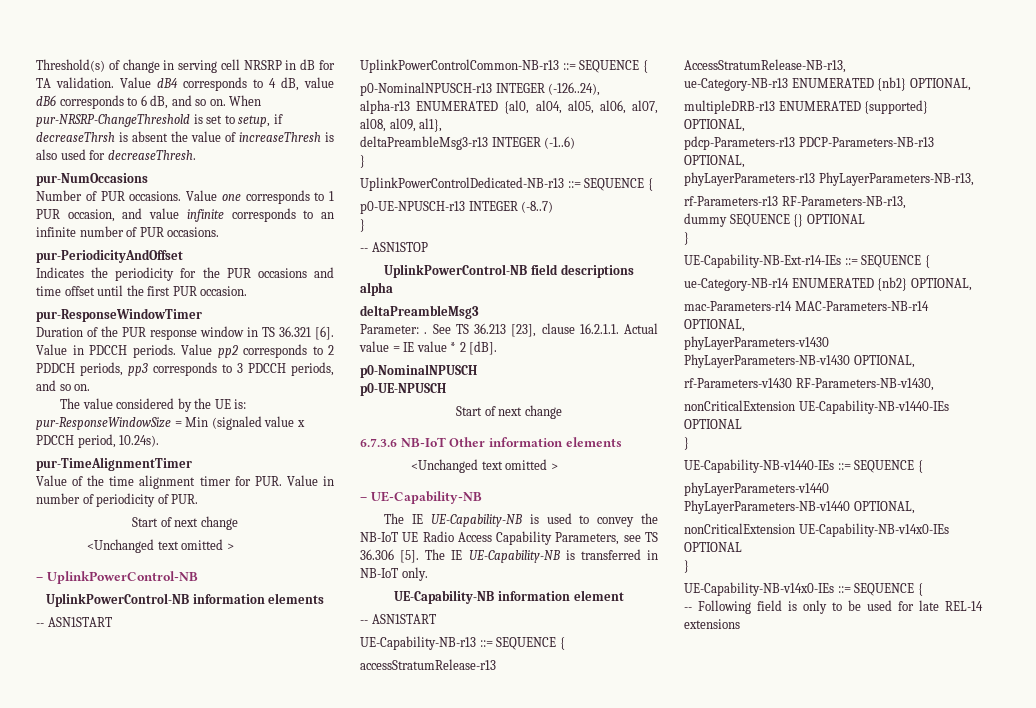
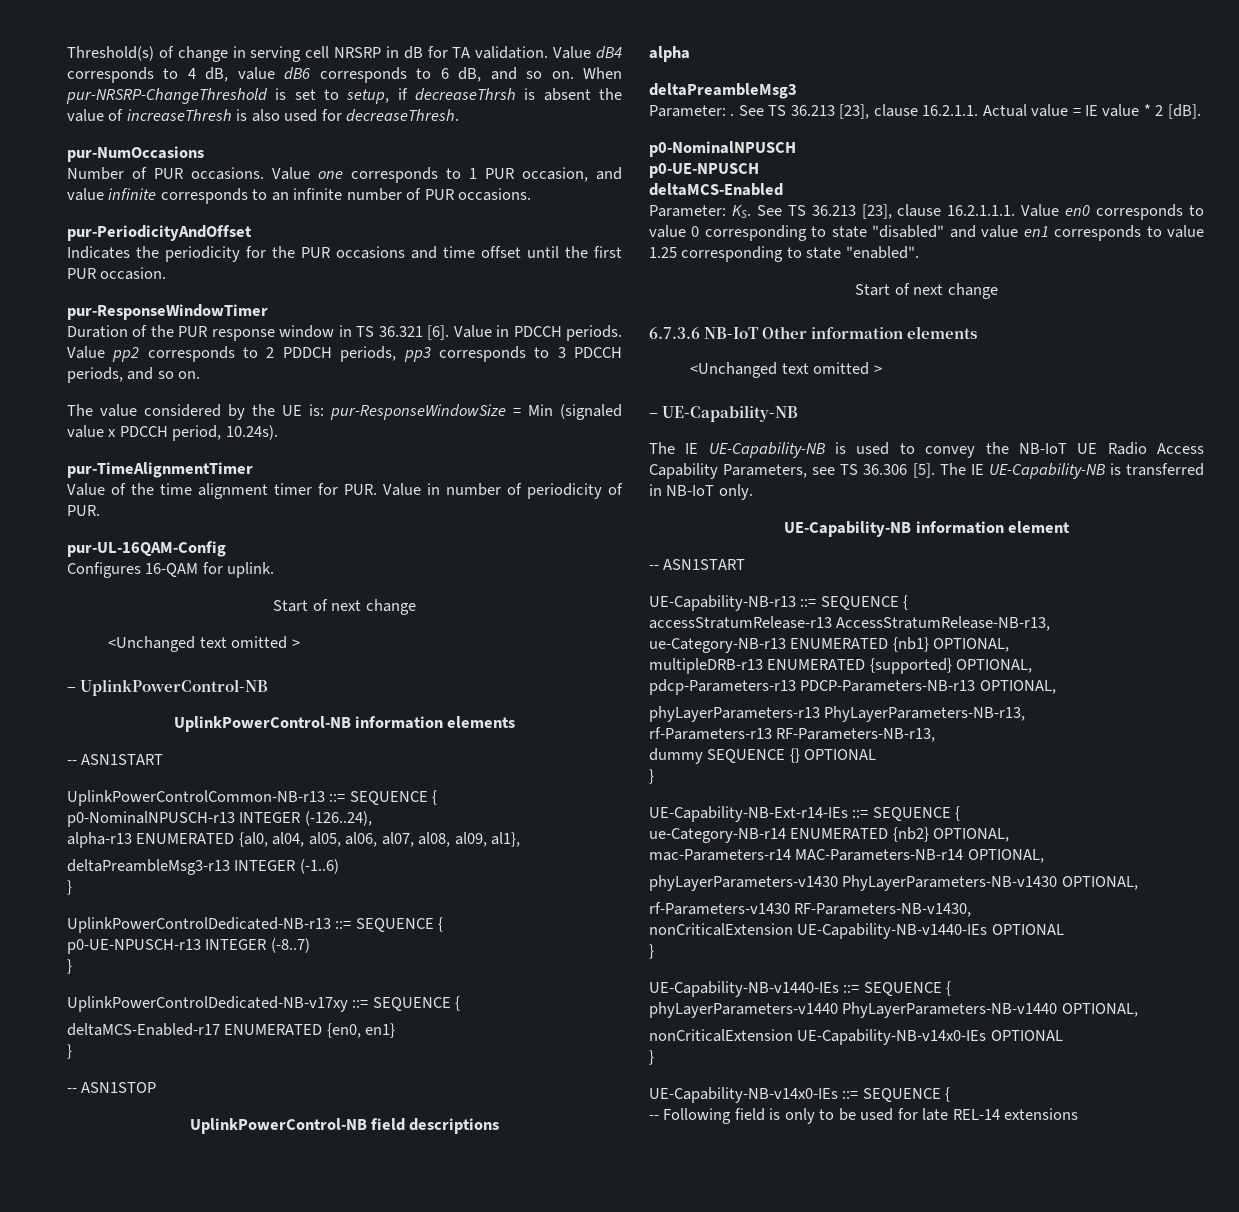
+ pur-UL-16QAM-Config
+ Configures 16-QAM for uplink.
+ UplinkPowerControlDedicated-NB-v17xy ::= SEQUENCE {
+ deltaMCS-Enabled-r17 ENUMERATED {en0, en1}
+ }
+ deltaMCS-Enabled
+ Parameter: KS. See TS 36.213 [23], clause 16.2.1.1.1. Value en0 corresponds to value 0 corresponding to state "disabled" and value en1 corresponds to value 1.25 corresponding to state "enabled".

